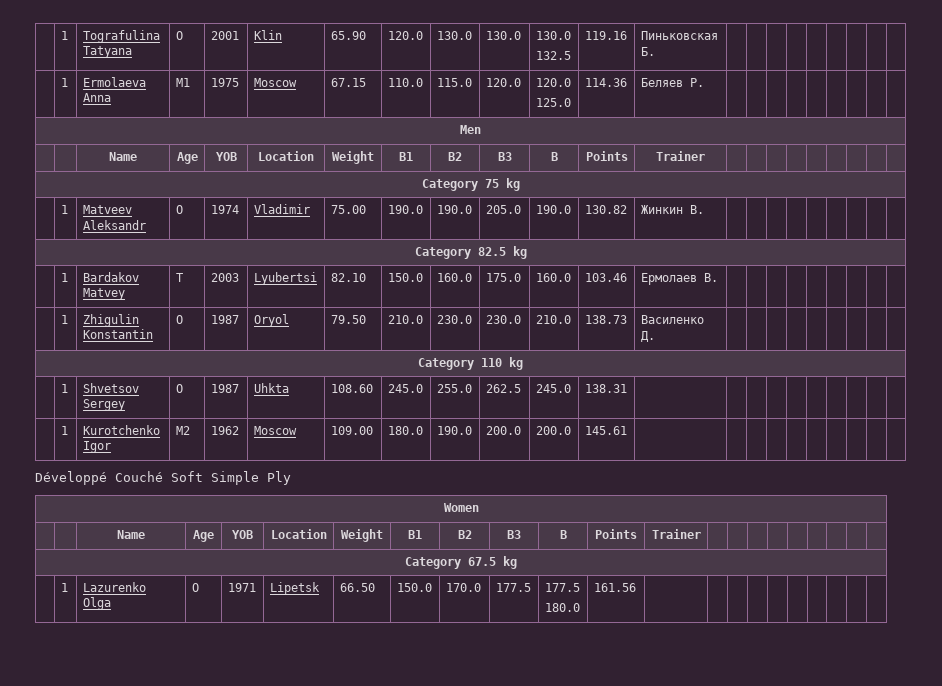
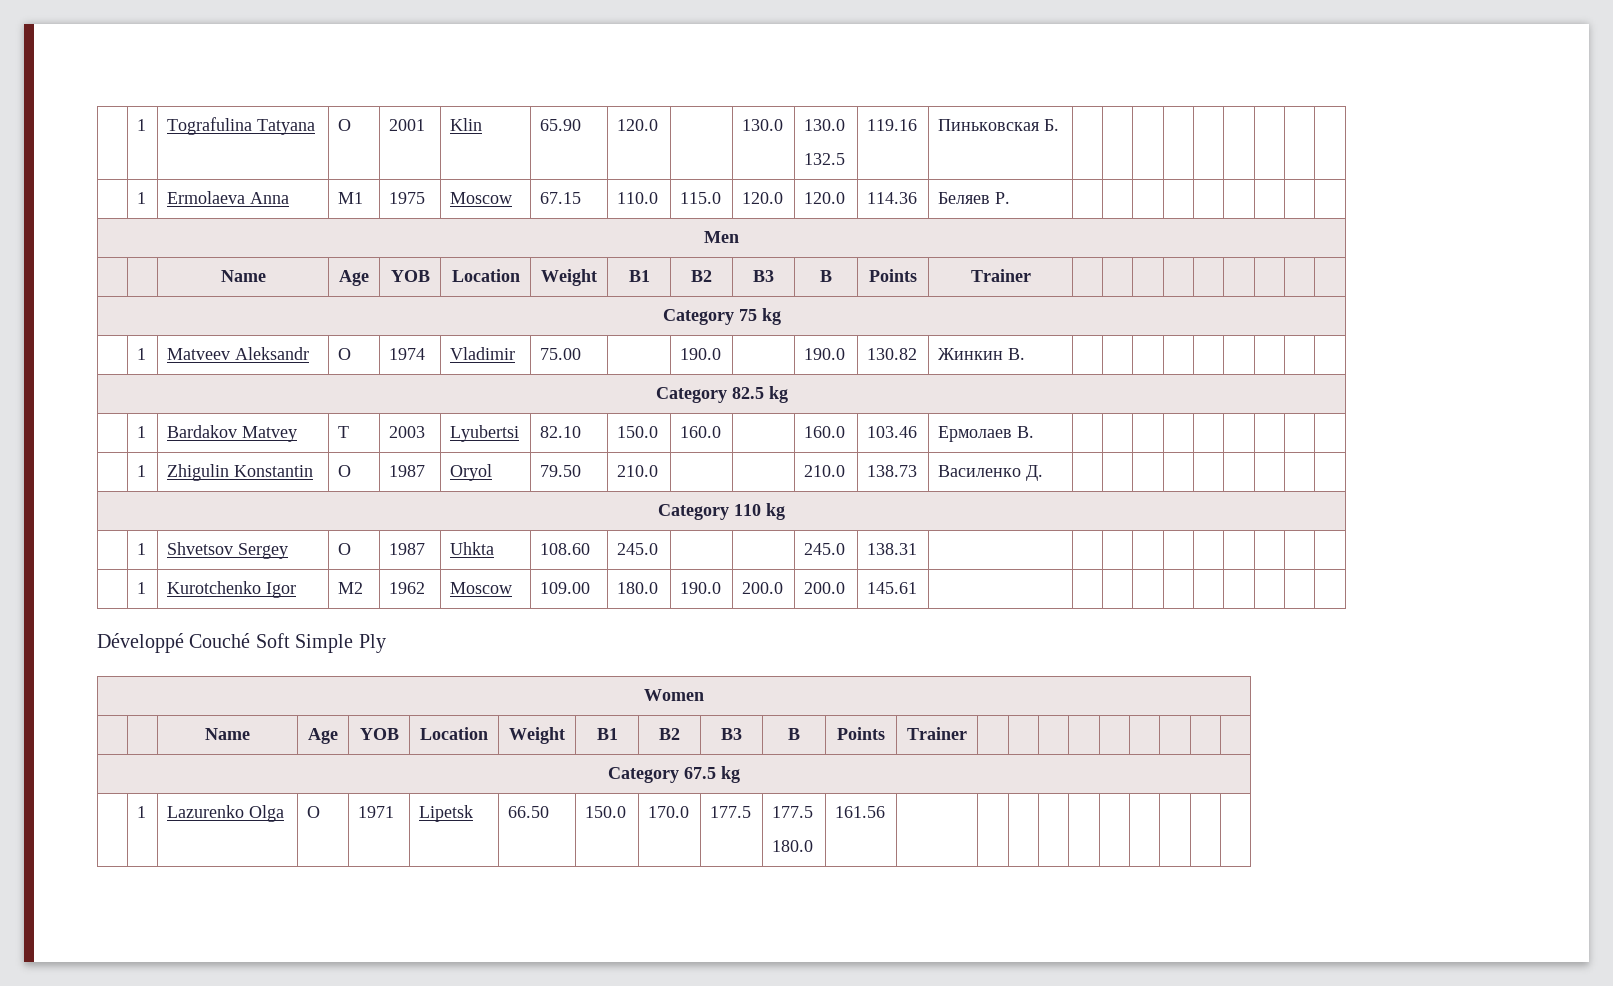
- | 1 | Tografulina Tatyana | O | 2001 | Klin | 65.90 | 120.0 | 130.0 | 130.0 | 130.0
+ | 1 | Tografulina Tatyana | O | 2001 | Klin | 65.90 | 120.0 | | 130.0 | 130.0
- | 1 | Ermolaeva Anna | M1 | 1975 | Moscow | 67.15 | 110.0 | 115.0 | 120.0 | 120.0
- 125.0 | 114.36 | Беляев Р. | | | | | | | | |
+ | 1 | Ermolaeva Anna | M1 | 1975 | Moscow | 67.15 | 110.0 | 115.0 | 120.0 | 120.0 | 114.36 | Беляев Р. | | | | | | | | |
- | 1 | Matveev Aleksandr | O | 1974 | Vladimir | 75.00 | 190.0 | 190.0 | 205.0 | 190.0 | 130.82 | Жинкин В. | | | | | | | | |
+ | 1 | Matveev Aleksandr | O | 1974 | Vladimir | 75.00 | | 190.0 | | 190.0 | 130.82 | Жинкин В. | | | | | | | | |
- | 1 | Bardakov Matvey | T | 2003 | Lyubertsi | 82.10 | 150.0 | 160.0 | 175.0 | 160.0 | 103.46 | Ермолаев В. | | | | | | | | |
+ | 1 | Bardakov Matvey | T | 2003 | Lyubertsi | 82.10 | 150.0 | 160.0 | | 160.0 | 103.46 | Ермолаев В. | | | | | | | | |
- | 1 | Zhigulin Konstantin | O | 1987 | Oryol | 79.50 | 210.0 | 230.0 | 230.0 | 210.0 | 138.73 | Василенко Д. | | | | | | | | |
+ | 1 | Zhigulin Konstantin | O | 1987 | Oryol | 79.50 | 210.0 | | | 210.0 | 138.73 | Василенко Д. | | | | | | | | |
- | 1 | Shvetsov Sergey | O | 1987 | Uhkta | 108.60 | 245.0 | 255.0 | 262.5 | 245.0 | 138.31 | | | | | | | | | |
+ | 1 | Shvetsov Sergey | O | 1987 | Uhkta | 108.60 | 245.0 | | | 245.0 | 138.31 | | | | | | | | | |

